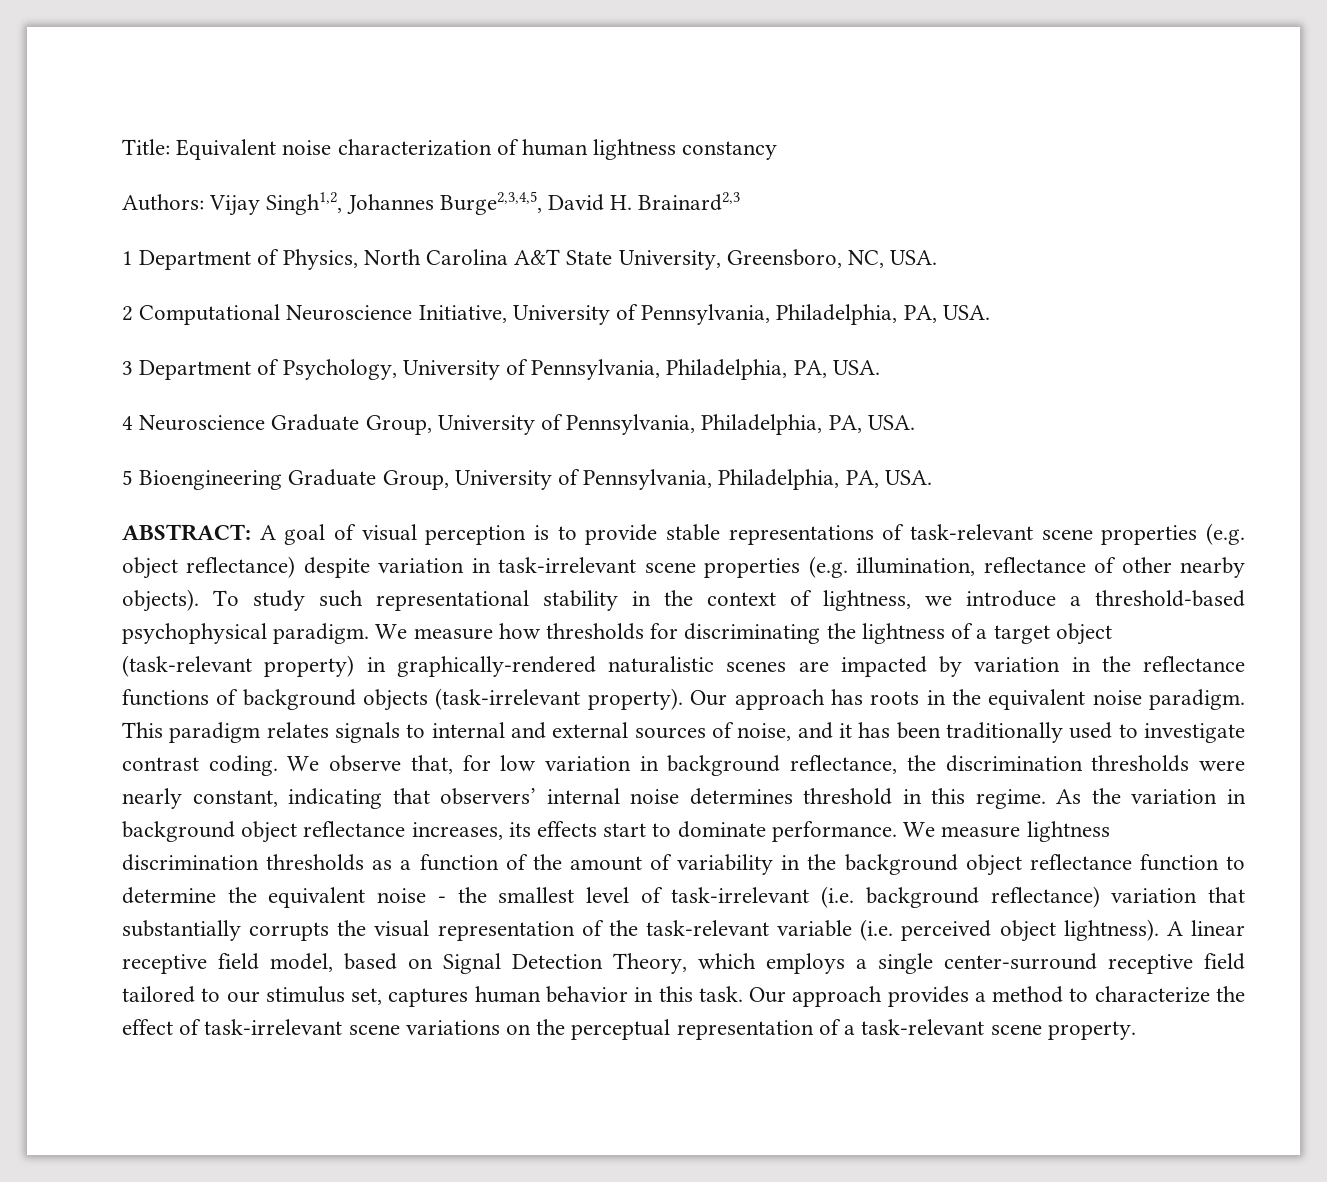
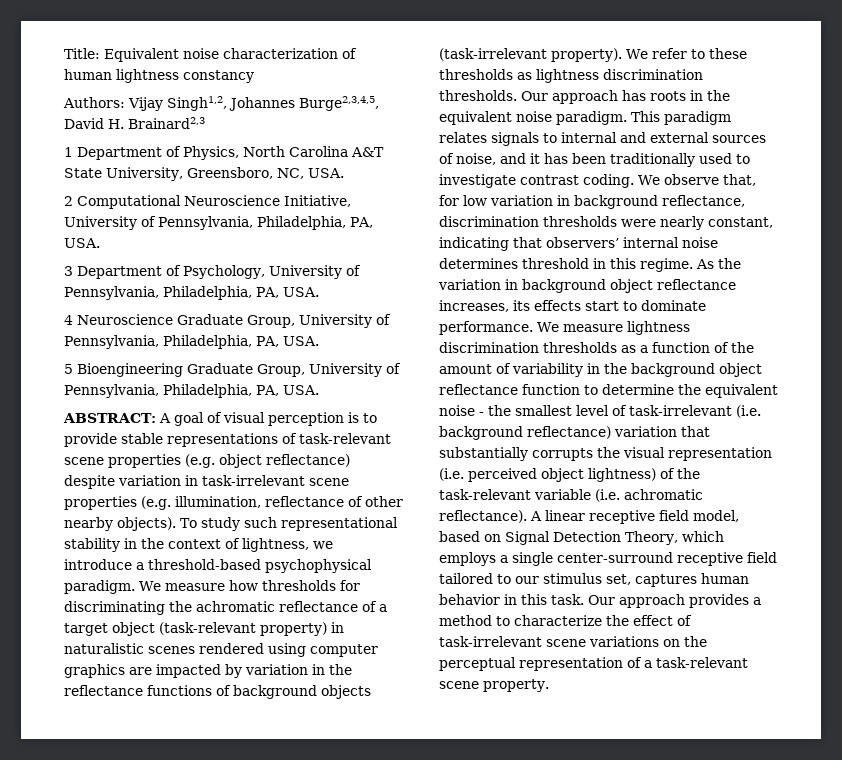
- We measure how thresholds for discriminating the lightness of a target object (task-relevant property) in graphically-rendered naturalistic scenes are impacted by variation in the reflectance functions of background objects (task-irrelevant property).
+ We measure how thresholds for discriminating the achromatic reflectance of a target object (task-relevant property) in naturalistic scenes rendered using computer graphics are impacted by variation in the reflectance functions of background objects (task-irrelevant property).
+ We refer to these thresholds as lightness discrimination thresholds.
- We observe that, for low variation in background reflectance, the discrimination thresholds were nearly constant, indicating that observers’ internal noise determines threshold in this regime.
+ We observe that, for low variation in background reflectance, discrimination thresholds were nearly constant, indicating that observers’ internal noise determines threshold in this regime.
- We measure lightness discrimination thresholds as a function of the amount of variability in the background object reflectance function to determine the equivalent noise - the smallest level of task-irrelevant (i.e. background reflectance) variation that substantially corrupts the visual representation of the task-relevant variable (i.e. perceived object lightness).
+ We measure lightness discrimination thresholds as a function of the amount of variability in the background object reflectance function to determine the equivalent noise - the smallest level of task-irrelevant (i.e. background reflectance) variation that substantially corrupts the visual representation (i.e. perceived object lightness) of the task-relevant variable (i.e. achromatic reflectance).

